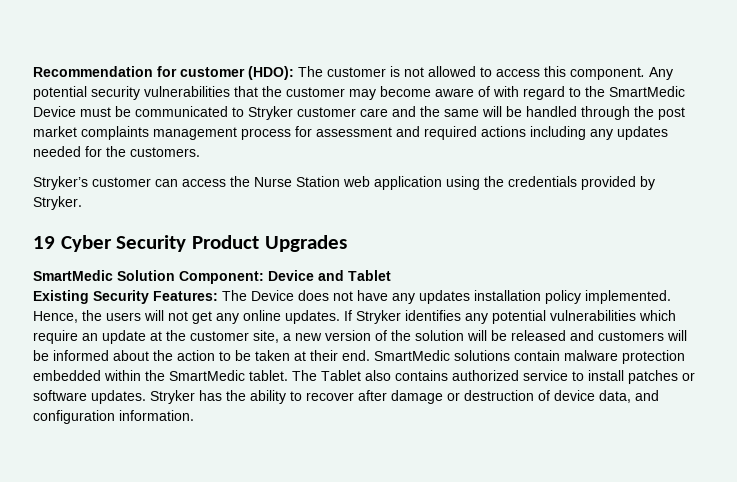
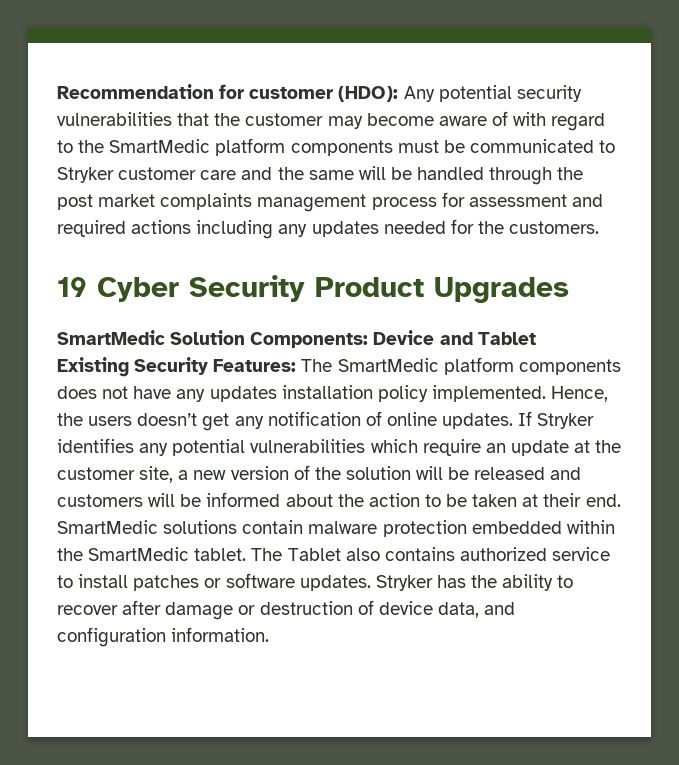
- Recommendation for customer (HDO): The customer is not allowed to access this component. Any potential security vulnerabilities that the customer may become aware of with regard to the SmartMedic Device must be communicated to Stryker customer care and the same will be handled through the post market complaints management process for assessment and required actions including any updates needed for the customers.
+ Recommendation for customer (HDO): Any potential security vulnerabilities that the customer may become aware of with regard to the SmartMedic platform components must be communicated to Stryker customer care and the same will be handled through the post market complaints management process for assessment and required actions including any updates needed for the customers.
- Stryker’s customer can access the Nurse Station web application using the credentials provided by Stryker.
- SmartMedic Solution Component: Device and Tablet
+ SmartMedic Solution Components: Device and Tablet
- Existing Security Features: The Device does not have any updates installation policy implemented.
+ Existing Security Features: The SmartMedic platform components does not have any updates installation policy implemented.
- Hence, the users will not get any online updates.
+ Hence, the users doesn’t get any notification of online updates.

